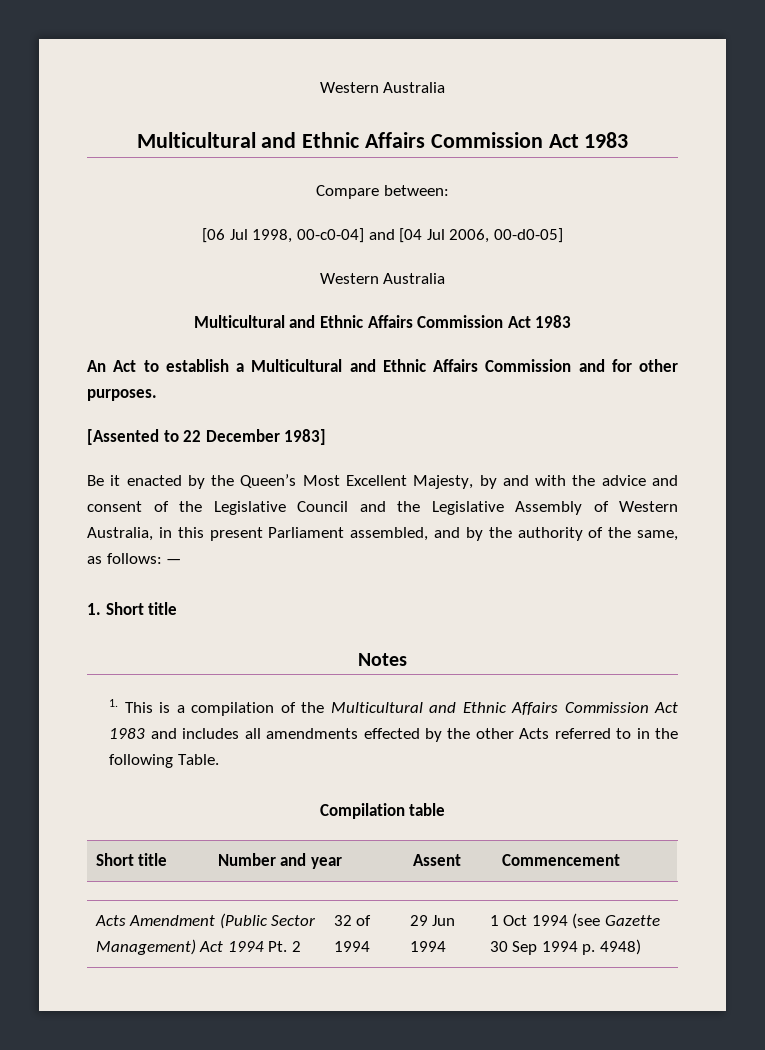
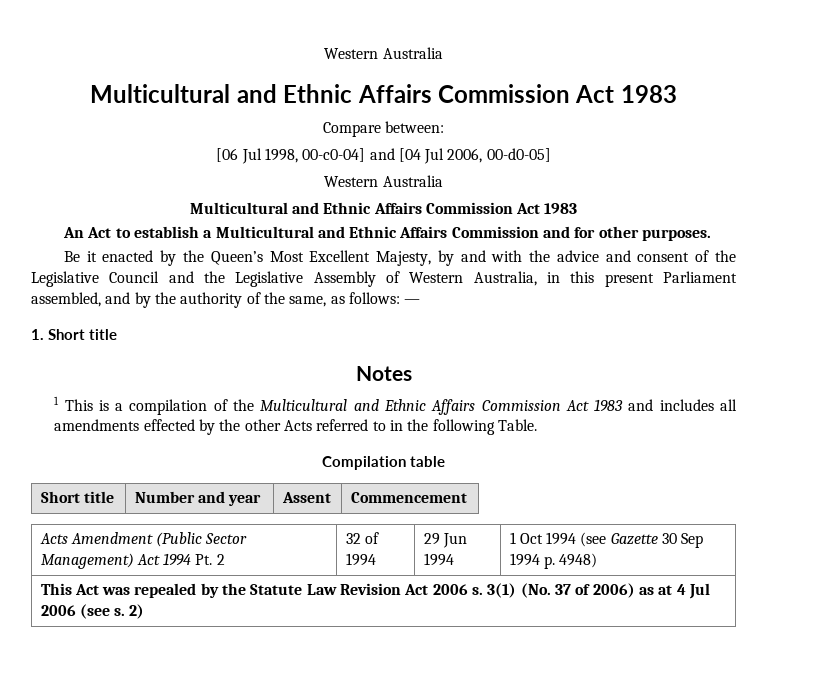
- [Assented to 22 December 1983]
- 1. This is a compilation of the Multicultural and Ethnic Affairs Commission Act 1983 and includes all amendments effected by the other Acts referred to in the following Table.
+ 1 This is a compilation of the Multicultural and Ethnic Affairs Commission Act 1983 and includes all amendments effected by the other Acts referred to in the following Table.
+ This Act was repealed by the Statute Law Revision Act 2006 s. 3(1) (No. 37 of 2006) as at 4 Jul 2006 (see s. 2)

